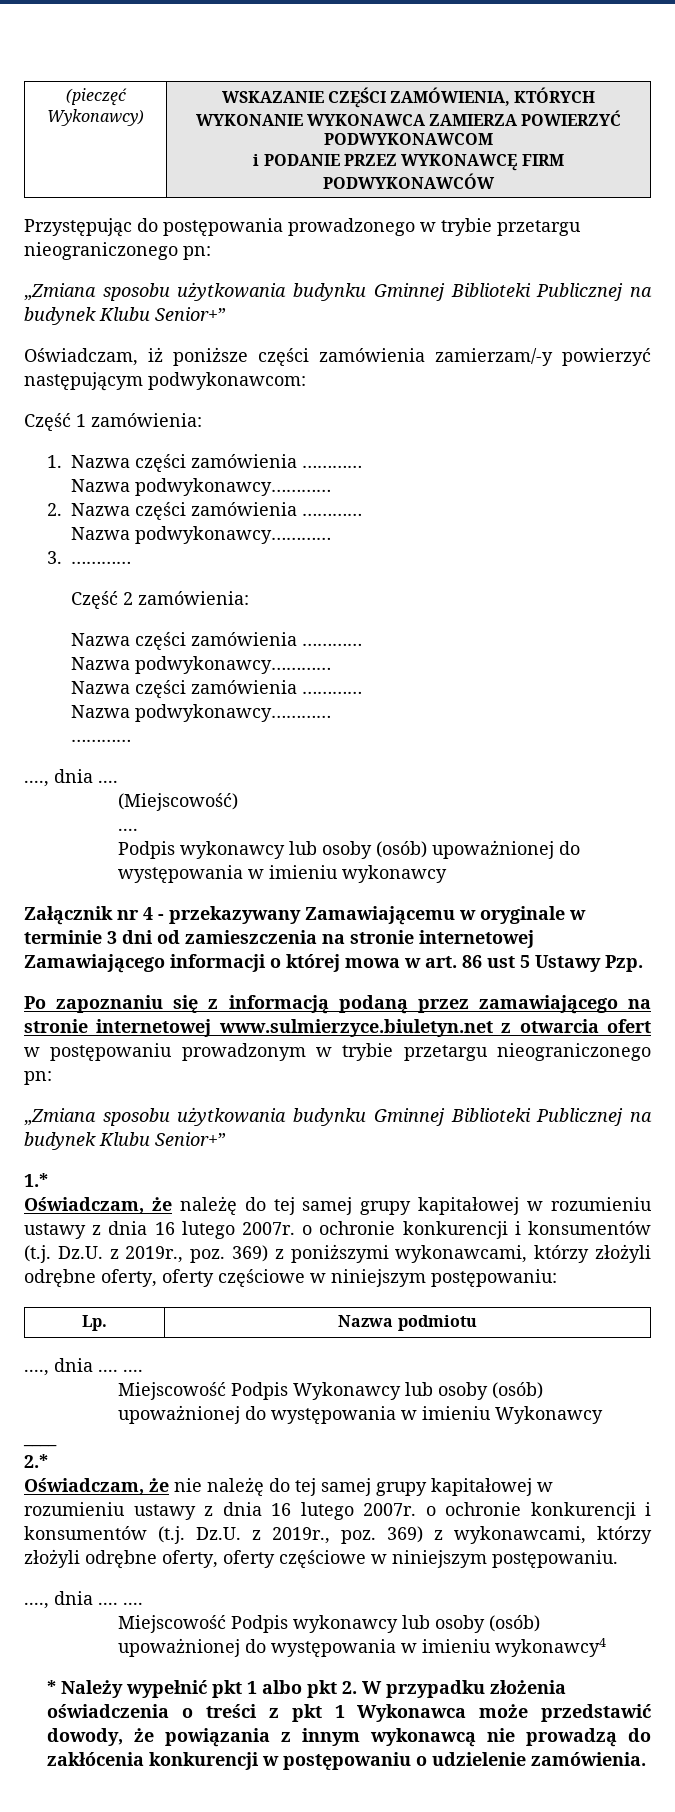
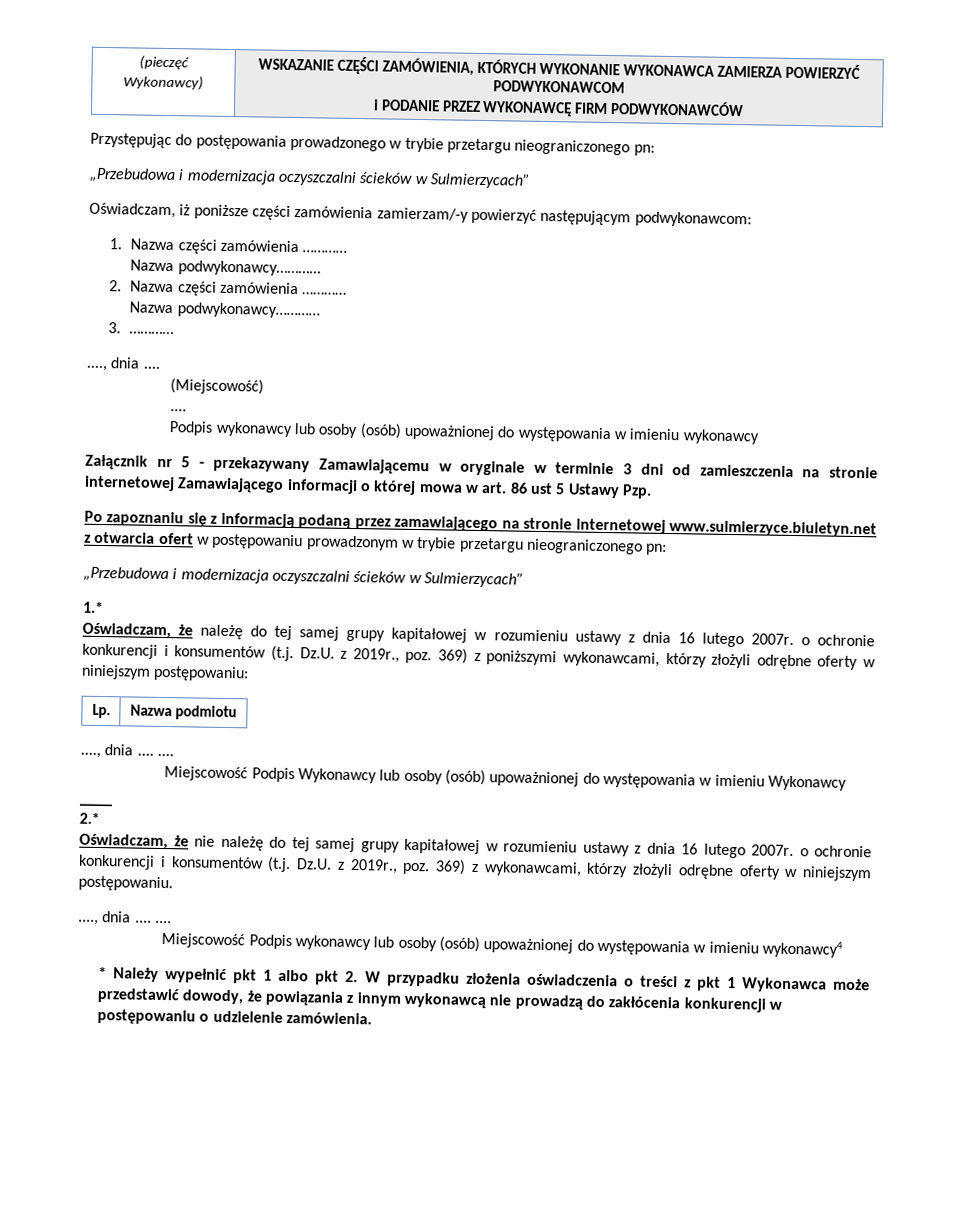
  Przystępując do postępowania prowadzonego w trybie przetargu nieograniczonego pn:
- „Zmiana sposobu użytkowania budynku Gminnej Biblioteki Publicznej na budynek Klubu Senior+”
+ „Przebudowa i modernizacja oczyszczalni ścieków w Sulmierzycach”
- Część 1 zamówienia:
- Część 2 zamówienia:
- Nazwa części zamówienia …………
- Nazwa podwykonawcy…………
- Nazwa części zamówienia …………
- Nazwa podwykonawcy…………
- …………
- Załącznik nr 4 - przekazywany Zamawiającemu w oryginale w terminie 3 dni od zamieszczenia na stronie internetowej Zamawiającego informacji o której mowa w art. 86 ust 5 Ustawy Pzp.
+ Załącznik nr 5 - przekazywany Zamawiającemu w oryginale w terminie 3 dni od zamieszczenia na stronie internetowej Zamawiającego informacji o której mowa w art. 86 ust 5 Ustawy Pzp.
  Po zapoznaniu się z informacją podaną przez zamawiającego na stronie internetowej www.sulmierzyce.biuletyn.net z otwarcia ofert w postępowaniu prowadzonym w trybie przetargu nieograniczonego pn:
- „Zmiana sposobu użytkowania budynku Gminnej Biblioteki Publicznej na budynek Klubu Senior+”
+ „Przebudowa i modernizacja oczyszczalni ścieków w Sulmierzycach”
- Oświadczam, że należę do tej samej grupy kapitałowej w rozumieniu ustawy z dnia 16 lutego 2007r. o ochronie konkurencji i konsumentów (t.j. Dz.U. z 2019r., poz. 369) z poniższymi wykonawcami, którzy złożyli odrębne oferty, oferty częściowe w niniejszym postępowaniu:
+ Oświadczam, że należę do tej samej grupy kapitałowej w rozumieniu ustawy z dnia 16 lutego 2007r. o ochronie konkurencji i konsumentów (t.j. Dz.U. z 2019r., poz. 369) z poniższymi wykonawcami, którzy złożyli odrębne oferty w niniejszym postępowaniu:
- Oświadczam, że nie należę do tej samej grupy kapitałowej w rozumieniu ustawy z dnia 16 lutego 2007r. o ochronie konkurencji i konsumentów (t.j. Dz.U. z 2019r., poz. 369) z wykonawcami, którzy złożyli odrębne oferty, oferty częściowe w niniejszym postępowaniu.
+ Oświadczam, że nie należę do tej samej grupy kapitałowej w rozumieniu ustawy z dnia 16 lutego 2007r. o ochronie konkurencji i konsumentów (t.j. Dz.U. z 2019r., poz. 369) z wykonawcami, którzy złożyli odrębne oferty w niniejszym postępowaniu.

